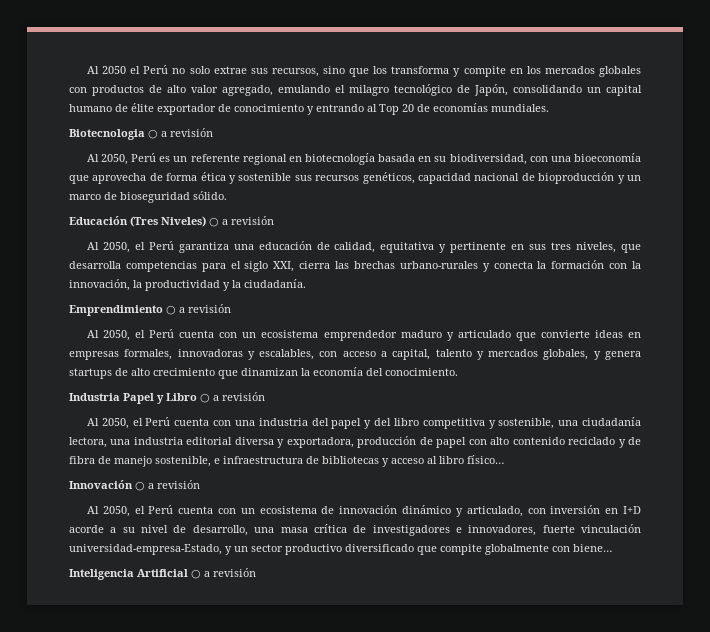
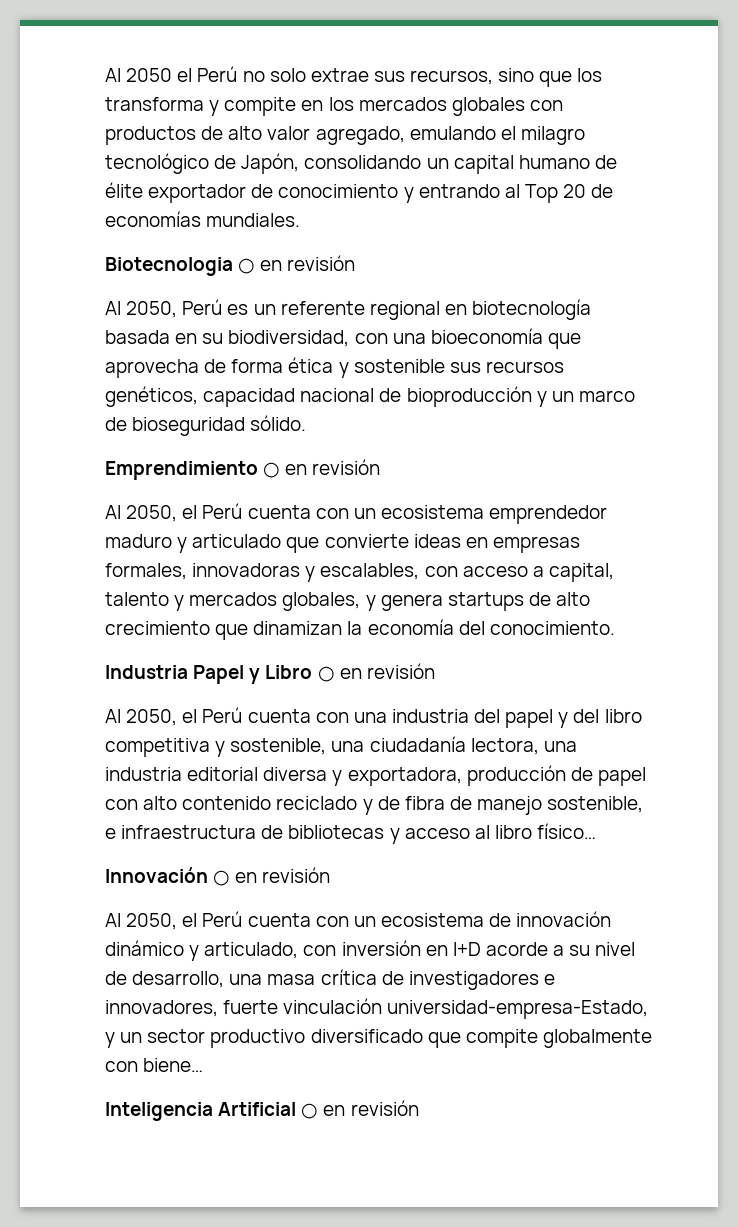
- Biotecnologia ○ a revisión
+ Biotecnologia ○ en revisión
- Educación (Tres Niveles) ○ a revisión
- Al 2050, el Perú garantiza una educación de calidad, equitativa y pertinente en sus tres niveles, que desarrolla competencias para el siglo XXI, cierra las brechas urbano-rurales y conecta la formación con la innovación, la productividad y la ciudadanía.
- Emprendimiento ○ a revisión
+ Emprendimiento ○ en revisión
- Industria Papel y Libro ○ a revisión
+ Industria Papel y Libro ○ en revisión
- Innovación ○ a revisión
+ Innovación ○ en revisión
- Inteligencia Artificial ○ a revisión
+ Inteligencia Artificial ○ en revisión

